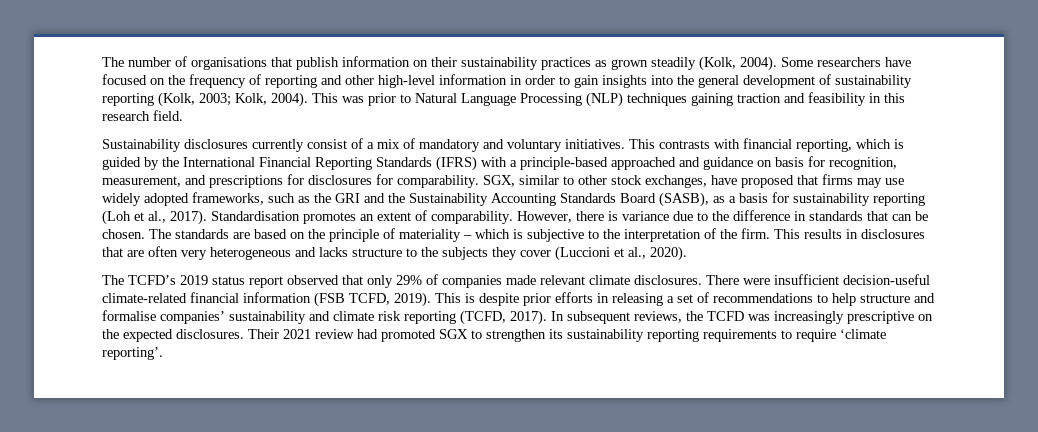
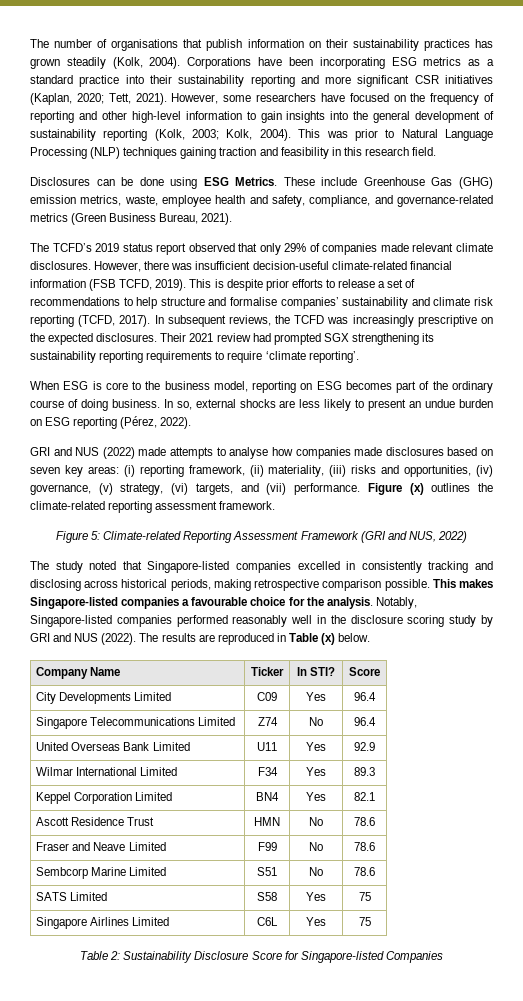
- The number of organisations that publish information on their sustainability practices as grown steadily (Kolk, 2004).
+ The number of organisations that publish information on their sustainability practices has grown steadily (Kolk, 2004).
- Some researchers have focused on the frequency of reporting and other high-level information in order to gain insights into the general development of sustainability reporting (Kolk, 2003; Kolk, 2004).
+ Corporations have been incorporating ESG metrics as a standard practice into their sustainability reporting and more significant CSR initiatives (Kaplan, 2020; Tett, 2021). However, some researchers have focused on the frequency of reporting and other high-level information to gain insights into the general development of sustainability reporting (Kolk, 2003; Kolk, 2004).
- Sustainability disclosures currently consist of a mix of mandatory and voluntary initiatives. This contrasts with financial reporting, which is guided by the International Financial Reporting Standards (IFRS) with a principle-based approached and guidance on basis for recognition, measurement, and prescriptions for disclosures for comparability. SGX, similar to other stock exchanges, have proposed that firms may use widely adopted frameworks, such as the GRI and the Sustainability Accounting Standards Board (SASB), as a basis for sustainability reporting (Loh et al., 2017). Standardisation promotes an extent of comparability. However, there is variance due to the difference in standards that can be chosen. The standards are based on the principle of materiality – which is subjective to the interpretation of the firm. This results in disclosures that are often very heterogeneous and lacks structure to the subjects they cover (Luccioni et al., 2020).
+ Disclosures can be done using ESG Metrics. These include Greenhouse Gas (GHG) emission metrics, waste, employee health and safety, compliance, and governance-related metrics (Green Business Bureau, 2021).
- There were insufficient decision-useful climate-related financial information (FSB TCFD, 2019).
+ However, there was insufficient decision-useful climate-related financial information (FSB TCFD, 2019).
- This is despite prior efforts in releasing a set of recommendations to help structure and formalise companies’ sustainability and climate risk reporting (TCFD, 2017).
+ This is despite prior efforts to release a set of recommendations to help structure and formalise companies’ sustainability and climate risk reporting (TCFD, 2017).
- Their 2021 review had promoted SGX to strengthen its sustainability reporting requirements to require ‘climate reporting’.
+ Their 2021 review had prompted SGX strengthening its sustainability reporting requirements to require ‘climate reporting’.
+ When ESG is core to the business model, reporting on ESG becomes part of the ordinary course of doing business. In so, external shocks are less likely to present an undue burden on ESG reporting (Pérez, 2022).
+ GRI and NUS (2022) made attempts to analyse how companies made disclosures based on seven key areas: (i) reporting framework, (ii) materiality, (iii) risks and opportunities, (iv) governance, (v) strategy, (vi) targets, and (vii) performance. Figure (x) outlines the climate-related reporting assessment framework.
+ Figure 5: Climate-related Reporting Assessment Framework (GRI and NUS, 2022)
+ The study noted that Singapore-listed companies excelled in consistently tracking and disclosing across historical periods, making retrospective comparison possible. This makes Singapore-listed companies a favourable choice for the analysis. Notably, Singapore-listed companies performed reasonably well in the disclosure scoring study by GRI and NUS (2022). The results are reproduced in Table (x) below.
+ Company Name | Ticker | In STI? | Score
+ City Developments Limited | C09 | Yes | 96.4
+ Singapore Telecommunications Limited | Z74 | No | 96.4
+ United Overseas Bank Limited | U11 | Yes | 92.9
+ Wilmar International Limited | F34 | Yes | 89.3
+ Keppel Corporation Limited | BN4 | Yes | 82.1
+ Ascott Residence Trust | HMN | No | 78.6
+ Fraser and Neave Limited | F99 | No | 78.6
+ Sembcorp Marine Limited | S51 | No | 78.6
+ SATS Limited | S58 | Yes | 75
+ Singapore Airlines Limited | C6L | Yes | 75
+ Table 2: Sustainability Disclosure Score for Singapore-listed Companies

